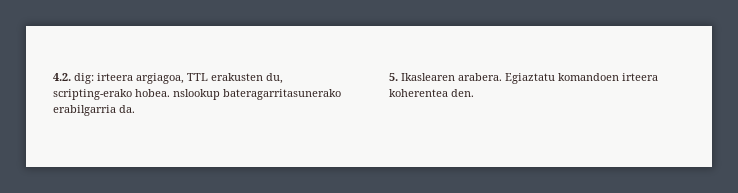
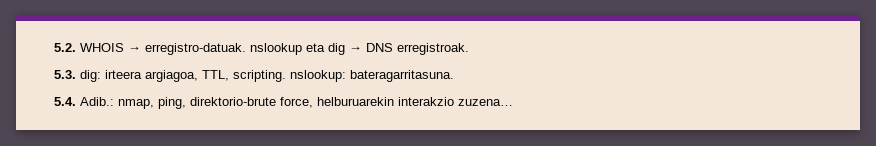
- 4.2. dig: irteera argiagoa, TTL erakusten du, scripting-erako hobea. nslookup bateragarritasunerako erabilgarria da.
- 5. Ikaslearen arabera. Egiaztatu komandoen irteera koherentea den.
+ 5.2. WHOIS → erregistro-datuak. nslookup eta dig → DNS erregistroak.
+ 5.3. dig: irteera argiagoa, TTL, scripting. nslookup: bateragarritasuna.
+ 5.4. Adib.: nmap, ping, direktorio-brute force, helburuarekin interakzio zuzena…

